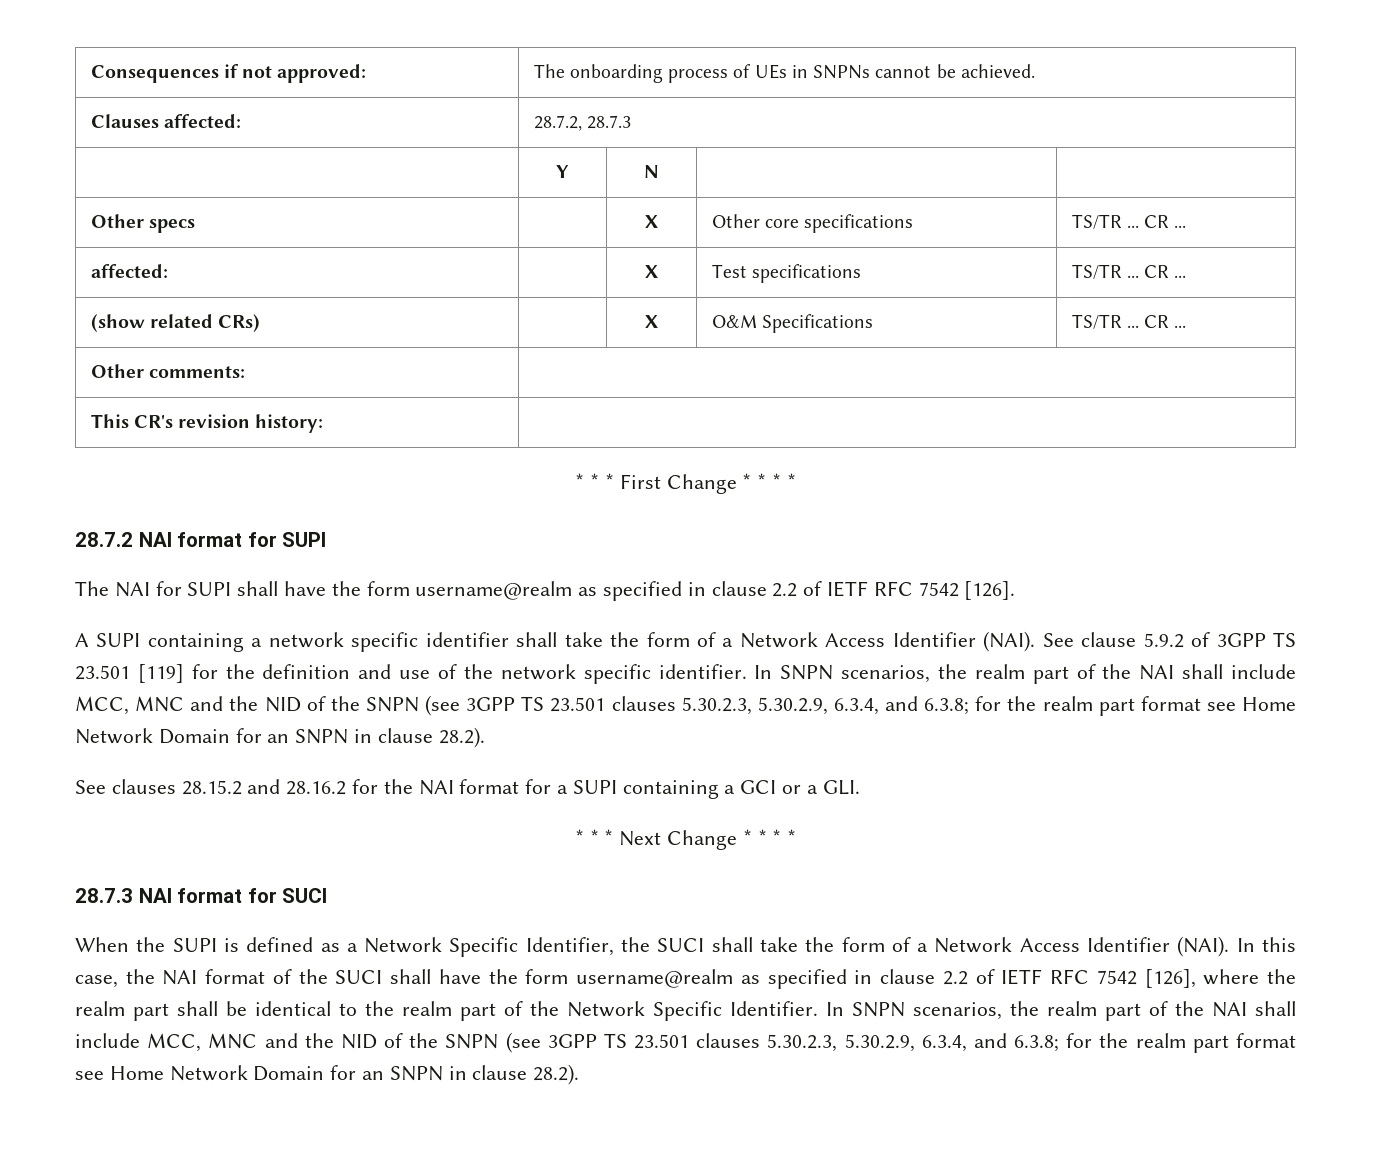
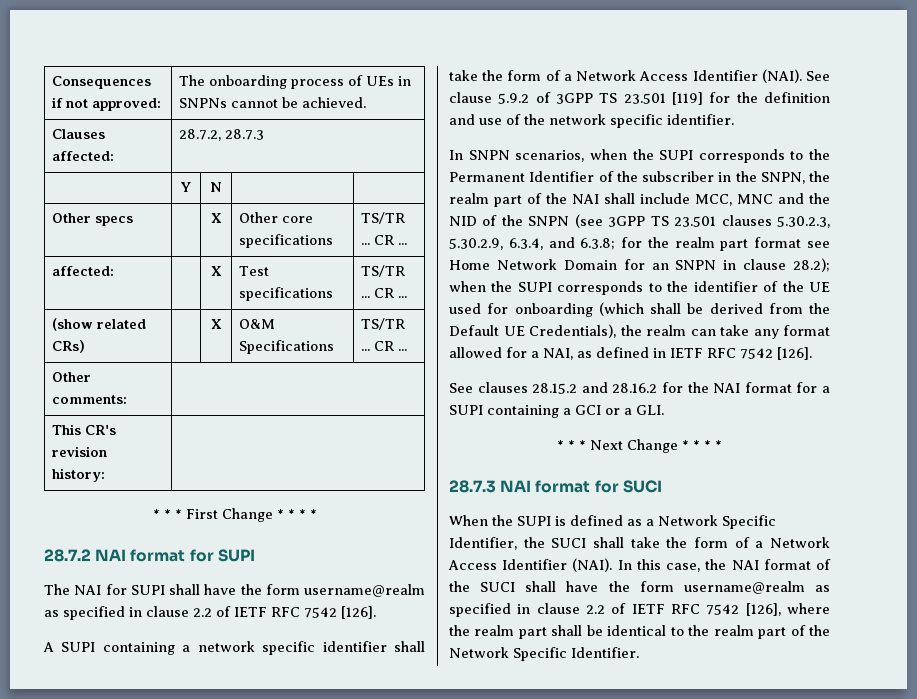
- See clause 5.9.2 of 3GPP TS 23.501 [119] for the definition and use of the network specific identifier. In SNPN scenarios, the realm part of the NAI shall include MCC, MNC and the NID of the SNPN (see 3GPP TS 23.501 clauses 5.30.2.3, 5.30.2.9, 6.3.4, and 6.3.8; for the realm part format see Home Network Domain for an SNPN in clause 28.2).
+ See clause 5.9.2 of 3GPP TS 23.501 [119] for the definition and use of the network specific identifier.
+ In SNPN scenarios, when the SUPI corresponds to the Permanent Identifier of the subscriber in the SNPN, the realm part of the NAI shall include MCC, MNC and the NID of the SNPN (see 3GPP TS 23.501 clauses 5.30.2.3, 5.30.2.9, 6.3.4, and 6.3.8; for the realm part format see Home Network Domain for an SNPN in clause 28.2); when the SUPI corresponds to the identifier of the UE used for onboarding (which shall be derived from the Default UE Credentials), the realm can take any format allowed for a NAI, as defined in IETF RFC 7542 [126].
- In this case, the NAI format of the SUCI shall have the form username@realm as specified in clause 2.2 of IETF RFC 7542 [126], where the realm part shall be identical to the realm part of the Network Specific Identifier. In SNPN scenarios, the realm part of the NAI shall include MCC, MNC and the NID of the SNPN (see 3GPP TS 23.501 clauses 5.30.2.3, 5.30.2.9, 6.3.4, and 6.3.8; for the realm part format see Home Network Domain for an SNPN in clause 28.2).
+ In this case, the NAI format of the SUCI shall have the form username@realm as specified in clause 2.2 of IETF RFC 7542 [126], where the realm part shall be identical to the realm part of the Network Specific Identifier.

